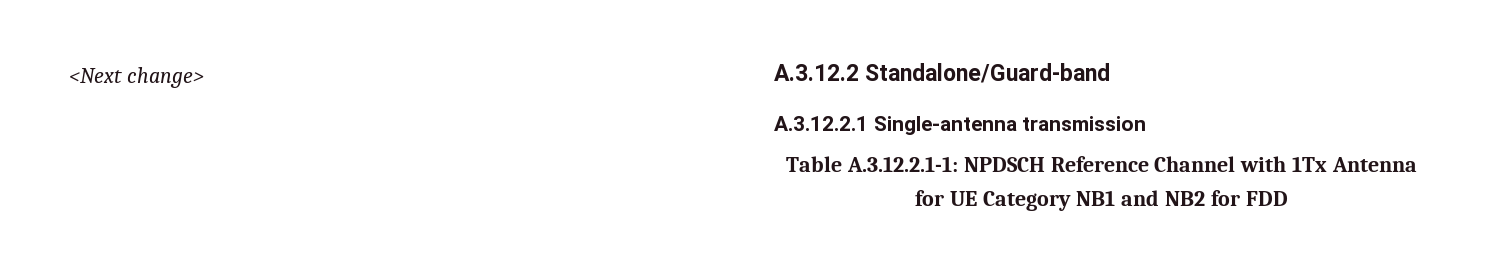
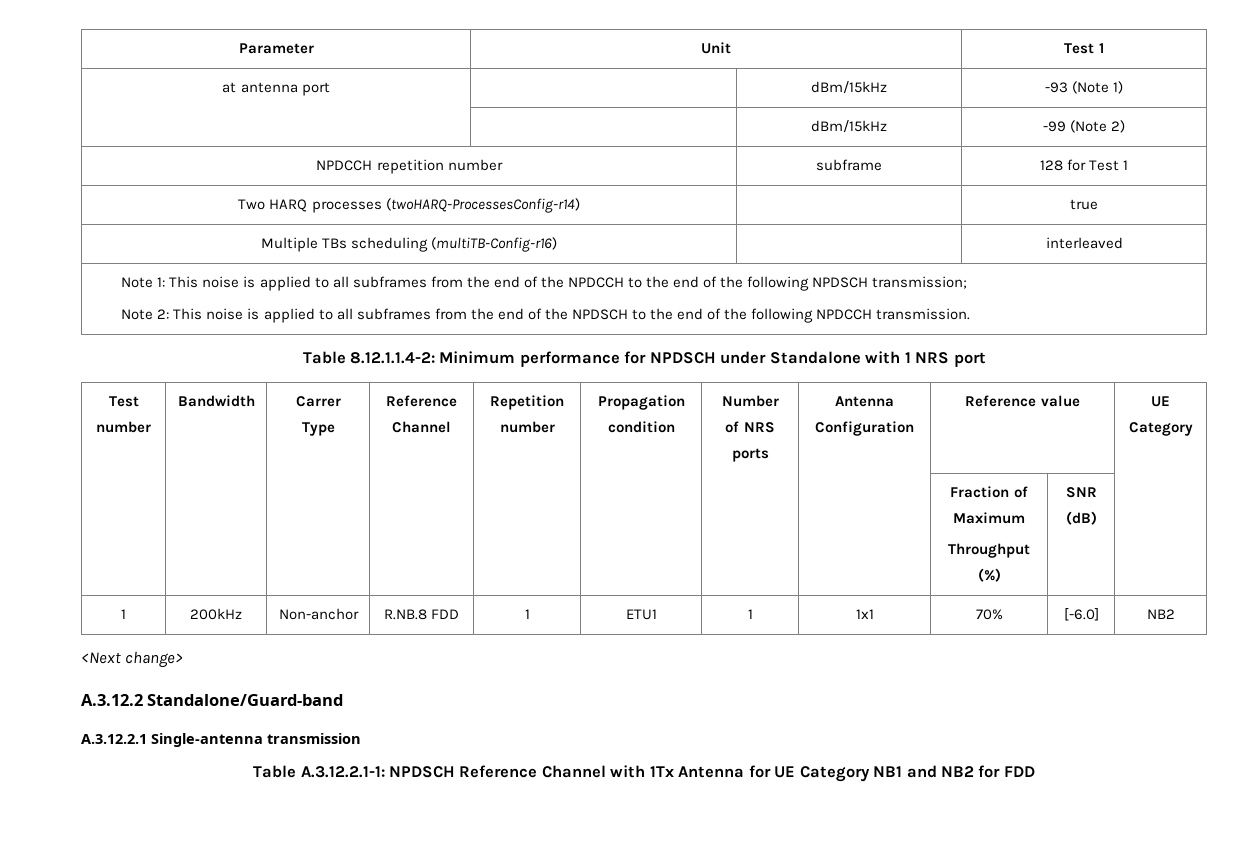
+ Parameter | Unit | Test 1
+ at antenna port | | dBm/15kHz | -93 (Note 1)
+ | | dBm/15kHz | -99 (Note 2)
+ NPDCCH repetition number | subframe | 128 for Test 1
+ Two HARQ processes (twoHARQ-ProcessesConfig-r14) | | true
+ Multiple TBs scheduling (multiTB-Config-r16) | | interleaved
+ Note 1: This noise is applied to all subframes from the end of the NPDCCH to the end of the following NPDSCH transmission;
+ Note 2: This noise is applied to all subframes from the end of the NPDSCH to the end of the following NPDCCH transmission.
+ Table 8.12.1.1.4-2: Minimum performance for NPDSCH under Standalone with 1 NRS port
+ Test number | Bandwidth | Carrer Type | Reference Channel | Repetition number | Propagation condition | Number of NRS ports | Antenna Configuration | Reference value | UE Category
+ | | | | | | | | Fraction of Maximum
+ Throughput (%) | SNR (dB) |
+ 1 | 200kHz | Non-anchor | R.NB.8 FDD | 1 | ETU1 | 1 | 1x1 | 70% | [-6.0] | NB2

